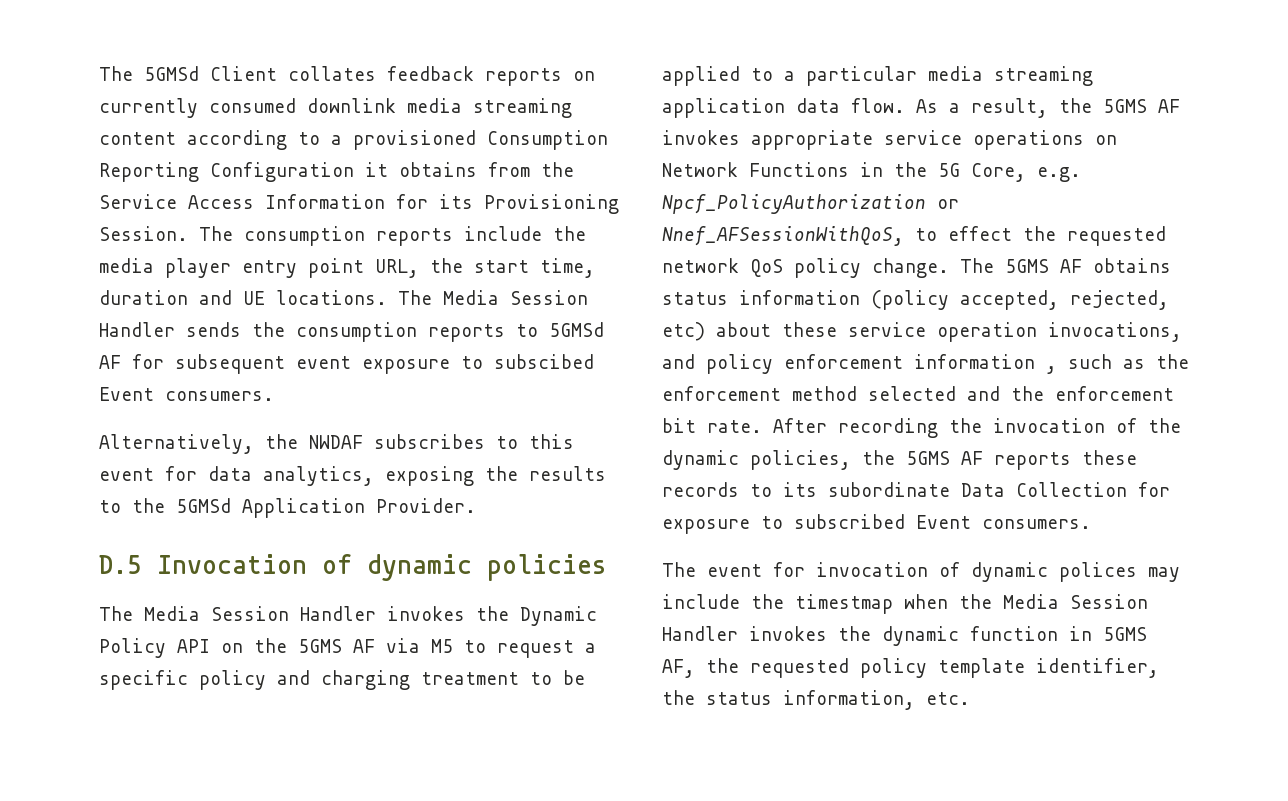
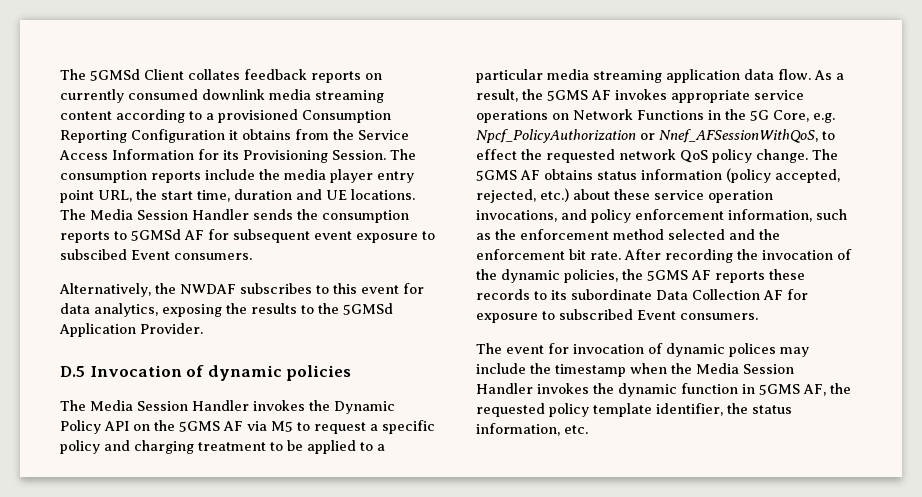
- The 5GMS AF obtains status information (policy accepted, rejected, etc) about these service operation invocations, and policy enforcement information , such as the enforcement method selected and the enforcement bit rate.
+ The 5GMS AF obtains status information (policy accepted, rejected, etc.) about these service operation invocations, and policy enforcement information, such as the enforcement method selected and the enforcement bit rate.
- After recording the invocation of the dynamic policies, the 5GMS AF reports these records to its subordinate Data Collection for exposure to subscribed Event consumers.
+ After recording the invocation of the dynamic policies, the 5GMS AF reports these records to its subordinate Data Collection AF for exposure to subscribed Event consumers.
- The event for invocation of dynamic polices may include the timestmap when the Media Session Handler invokes the dynamic function in 5GMS AF, the requested policy template identifier, the status information, etc.
+ The event for invocation of dynamic polices may include the timestamp when the Media Session Handler invokes the dynamic function in 5GMS AF, the requested policy template identifier, the status information, etc.

